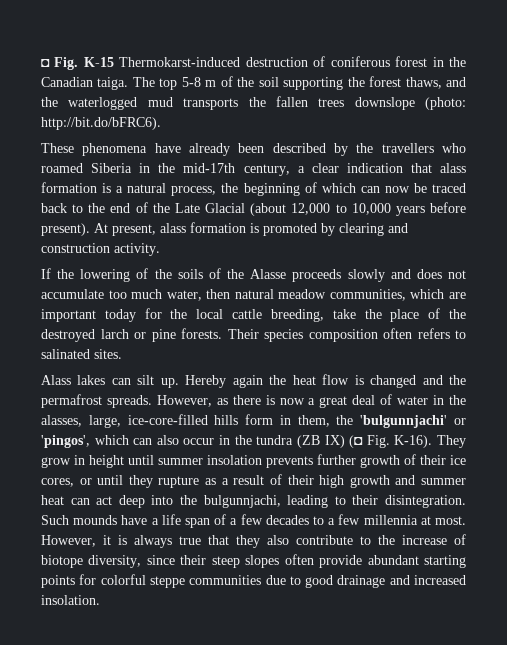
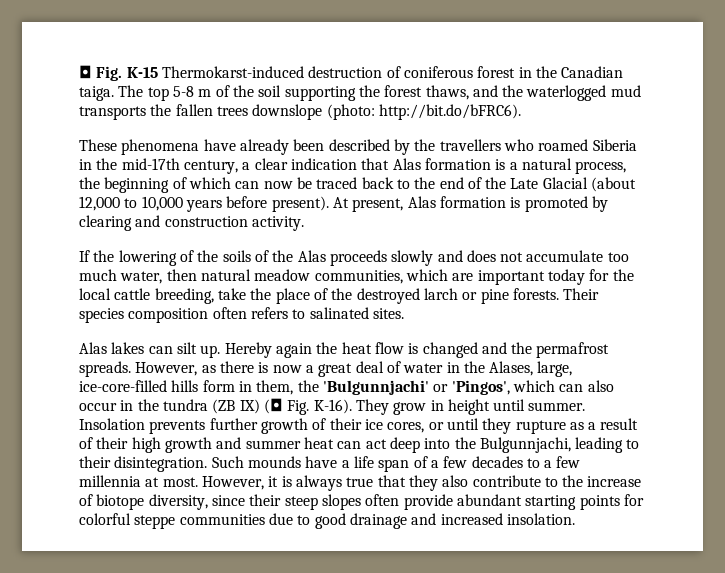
- These phenomena have already been described by the travellers who roamed Siberia in the mid-17th century, a clear indication that alass formation is a natural process, the beginning of which can now be traced back to the end of the Late Glacial (about 12,000 to 10,000 years before present).
+ These phenomena have already been described by the travellers who roamed Siberia in the mid-17th century, a clear indication that Alas formation is a natural process, the beginning of which can now be traced back to the end of the Late Glacial (about 12,000 to 10,000 years before present).
- At present, alass formation is promoted by clearing and construction activity.
+ At present, Alas formation is promoted by clearing and construction activity.
- If the lowering of the soils of the Alasse proceeds slowly and does not accumulate too much water, then natural meadow communities, which are important today for the local cattle breeding, take the place of the destroyed larch or pine forests.
+ If the lowering of the soils of the Alas proceeds slowly and does not accumulate too much water, then natural meadow communities, which are important today for the local cattle breeding, take the place of the destroyed larch or pine forests.
- Alass lakes can silt up.
+ Alas lakes can silt up.
- However, as there is now a great deal of water in the alasses, large, ice-core-filled hills form in them, the 'bulgunnjachi' or 'pingos', which can also occur in the tundra (ZB IX) (◘ Fig. K-16).
+ However, as there is now a great deal of water in the Alases, large, ice-core-filled hills form in them, the 'Bulgunnjachi' or 'Pingos', which can also occur in the tundra (ZB IX) (◘ Fig. K-16).
- They grow in height until summer insolation prevents further growth of their ice cores, or until they rupture as a result of their high growth and summer heat can act deep into the bulgunnjachi, leading to their disintegration.
+ They grow in height until summer. Insolation prevents further growth of their ice cores, or until they rupture as a result of their high growth and summer heat can act deep into the Bulgunnjachi, leading to their disintegration.

